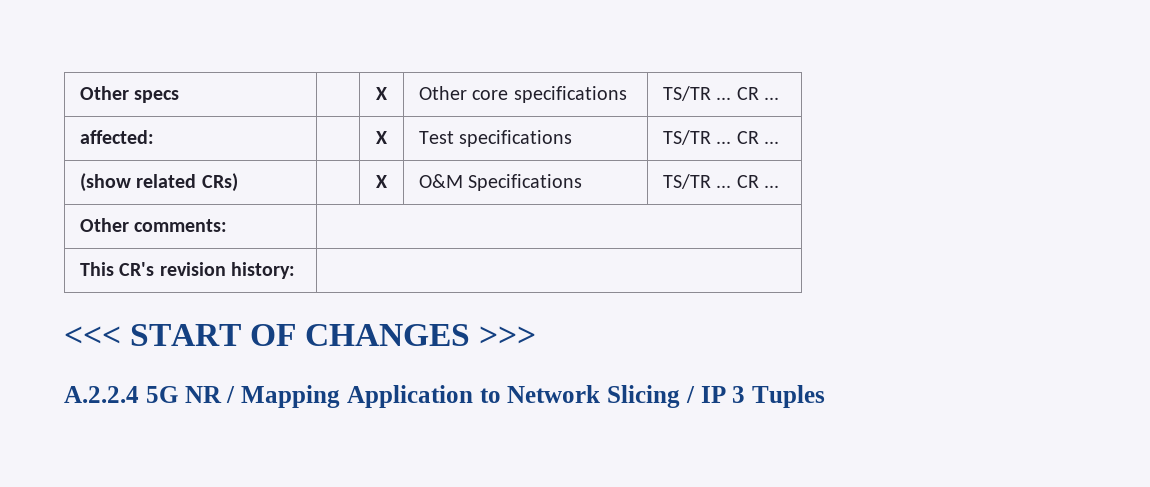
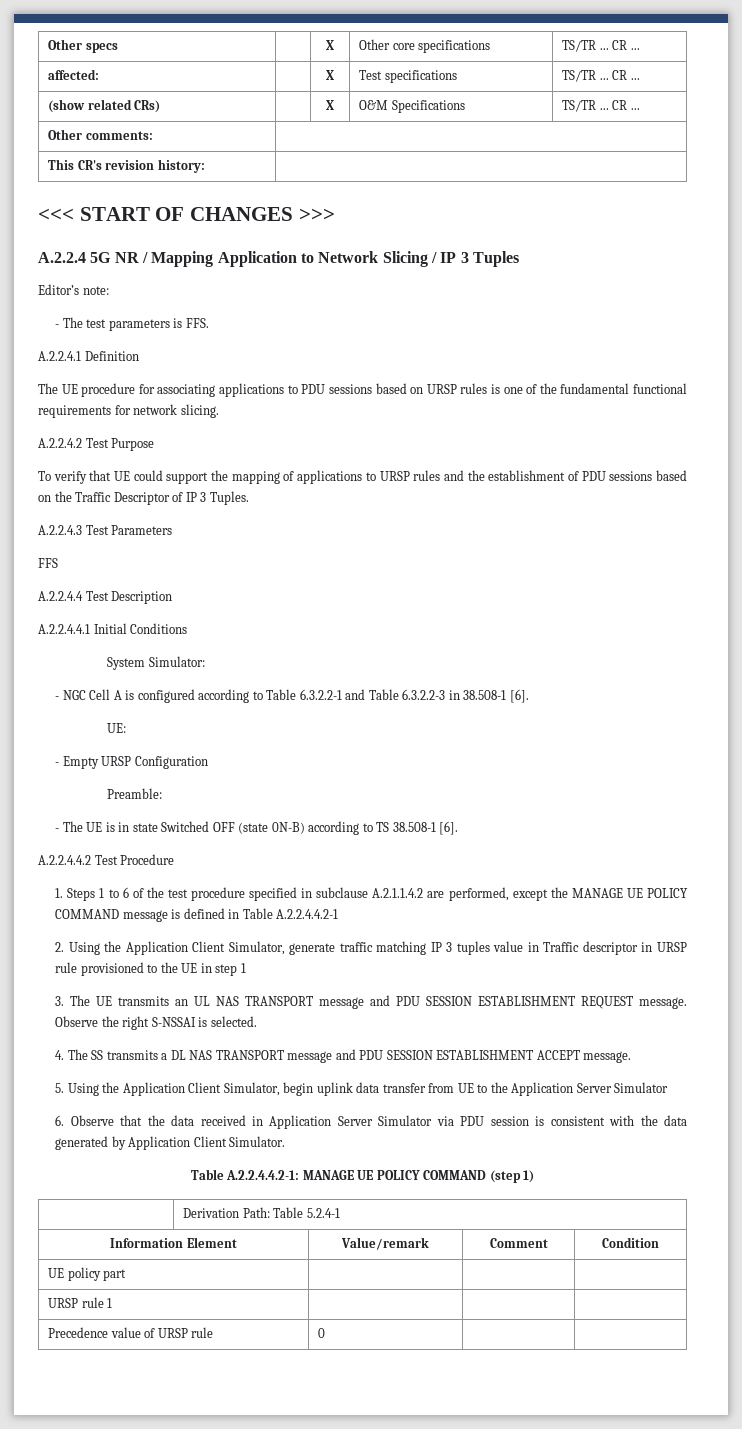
+ Editor’s note:
+ - The test parameters is FFS.
+ A.2.2.4.1 Definition
+ The UE procedure for associating applications to PDU sessions based on URSP rules is one of the fundamental functional requirements for network slicing.
+ A.2.2.4.2 Test Purpose
+ To verify that UE could support the mapping of applications to URSP rules and the establishment of PDU sessions based on the Traffic Descriptor of IP 3 Tuples.
+ A.2.2.4.3 Test Parameters
+ FFS
+ A.2.2.4.4 Test Description
+ A.2.2.4.4.1 Initial Conditions
+ System Simulator:
+ - NGC Cell A is configured according to Table 6.3.2.2-1 and Table 6.3.2.2-3 in 38.508-1 [6].
+ UE:
+ - Empty URSP Configuration
+ Preamble:
+ - The UE is in state Switched OFF (state 0N-B) according to TS 38.508-1 [6].
+ A.2.2.4.4.2 Test Procedure
+ 1. Steps 1 to 6 of the test procedure specified in subclause A.2.1.1.4.2 are performed, except the MANAGE UE POLICY COMMAND message is defined in Table A.2.2.4.4.2-1
+ 2. Using the Application Client Simulator, generate traffic matching IP 3 tuples value in Traffic descriptor in URSP rule provisioned to the UE in step 1
+ 3. The UE transmits an UL NAS TRANSPORT message and PDU SESSION ESTABLISHMENT REQUEST message. Observe the right S-NSSAI is selected.
+ 4. The SS transmits a DL NAS TRANSPORT message and PDU SESSION ESTABLISHMENT ACCEPT message.
+ 5. Using the Application Client Simulator, begin uplink data transfer from UE to the Application Server Simulator
+ 6. Observe that the data received in Application Server Simulator via PDU session is consistent with the data generated by Application Client Simulator.
+ Table A.2.2.4.4.2-1: MANAGE UE POLICY COMMAND (step 1)
+ | Derivation Path: Table 5.2.4-1
+ Information Element | Value/remark | Comment | Condition
+ UE policy part | | |
+ URSP rule 1 | | |
+ Precedence value of URSP rule | 0 | |

